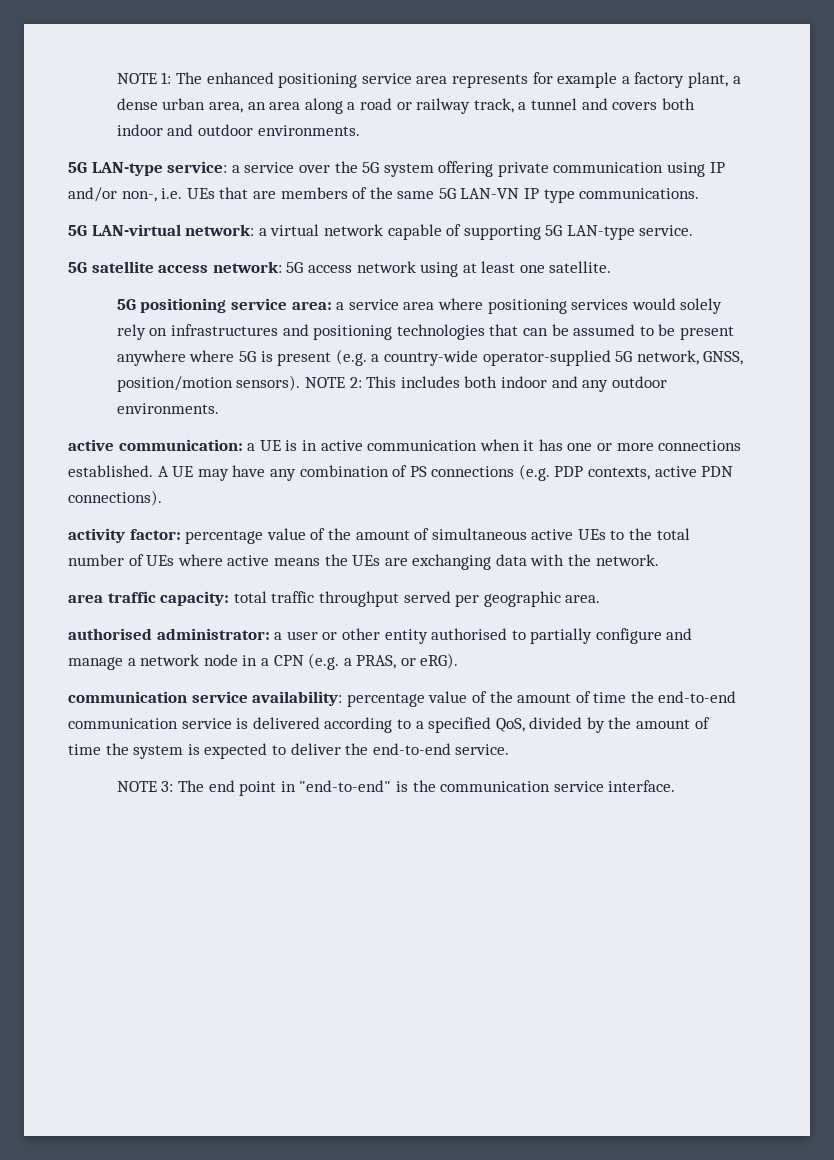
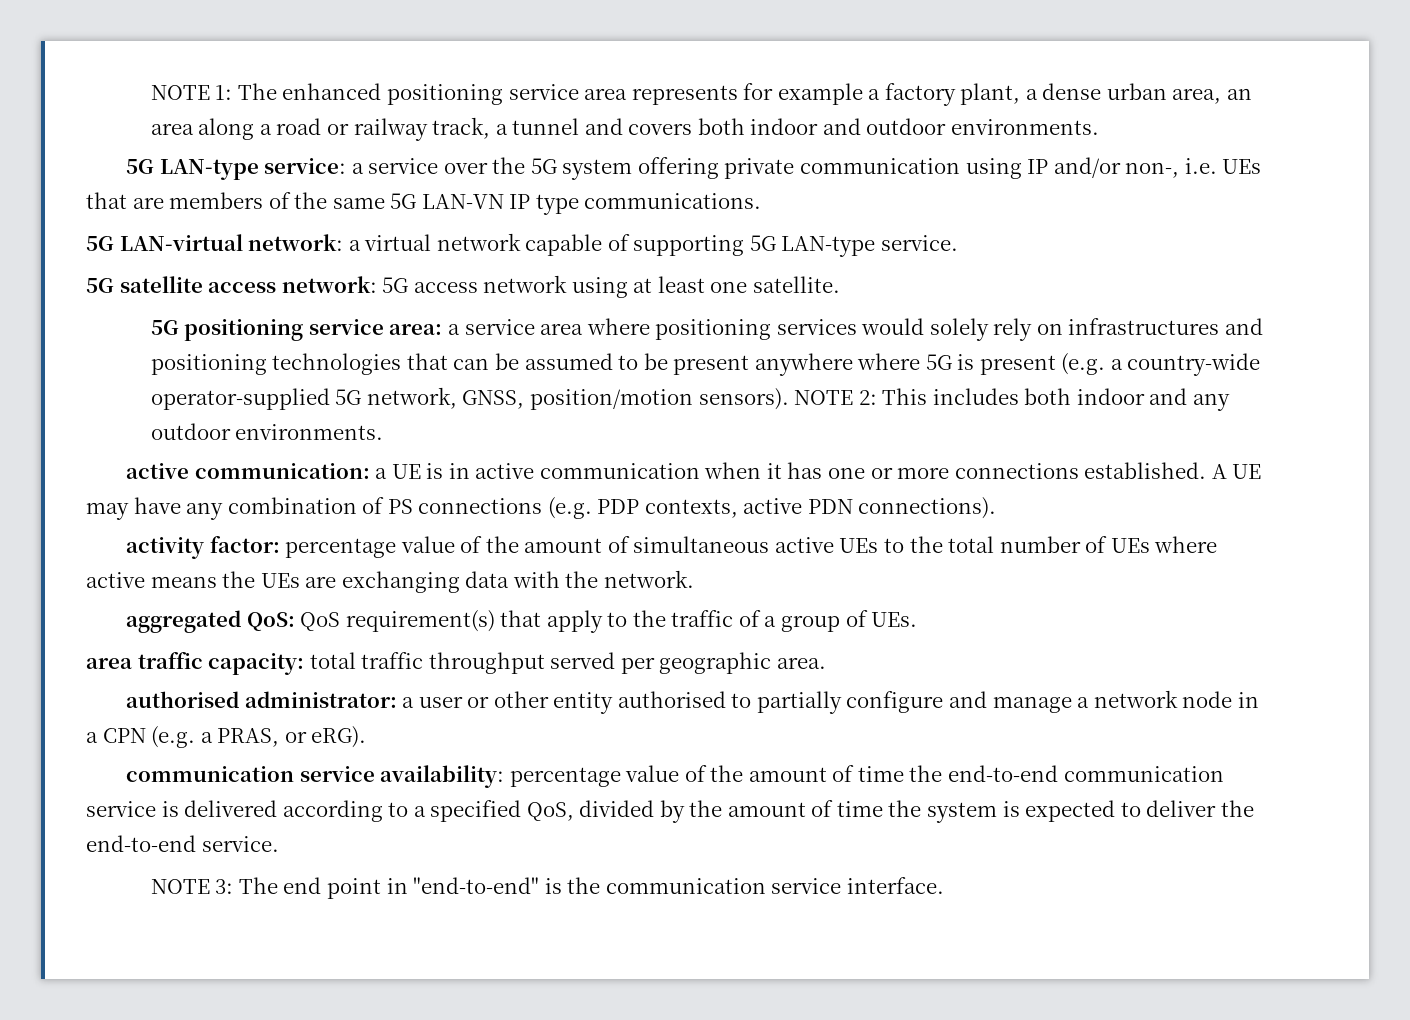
+ aggregated QoS: QoS requirement(s) that apply to the traffic of a group of UEs.

